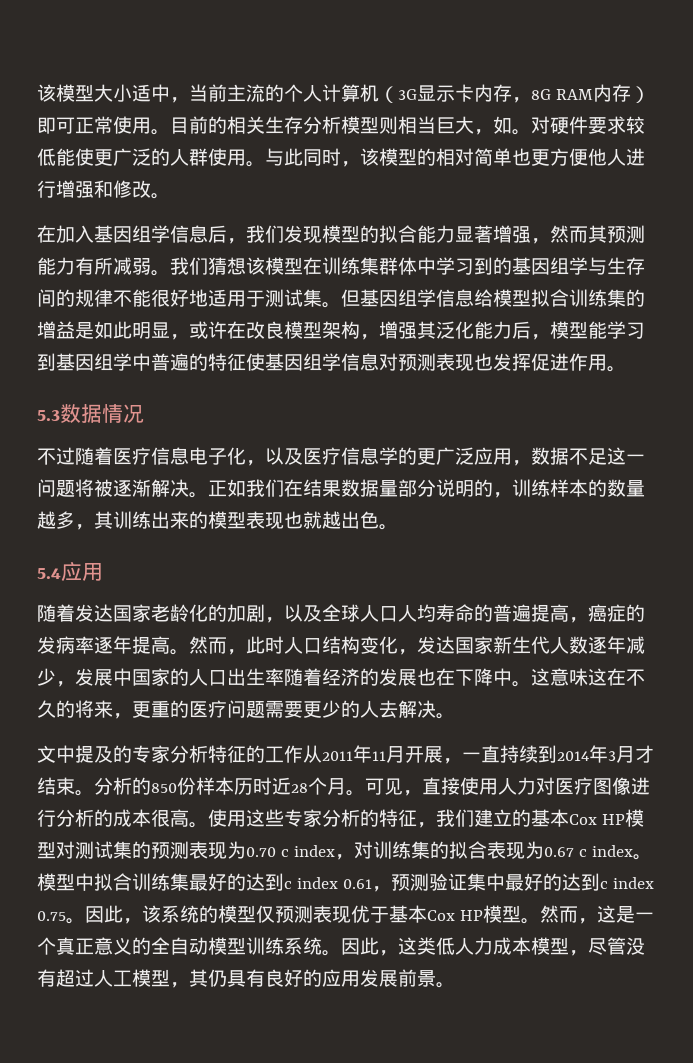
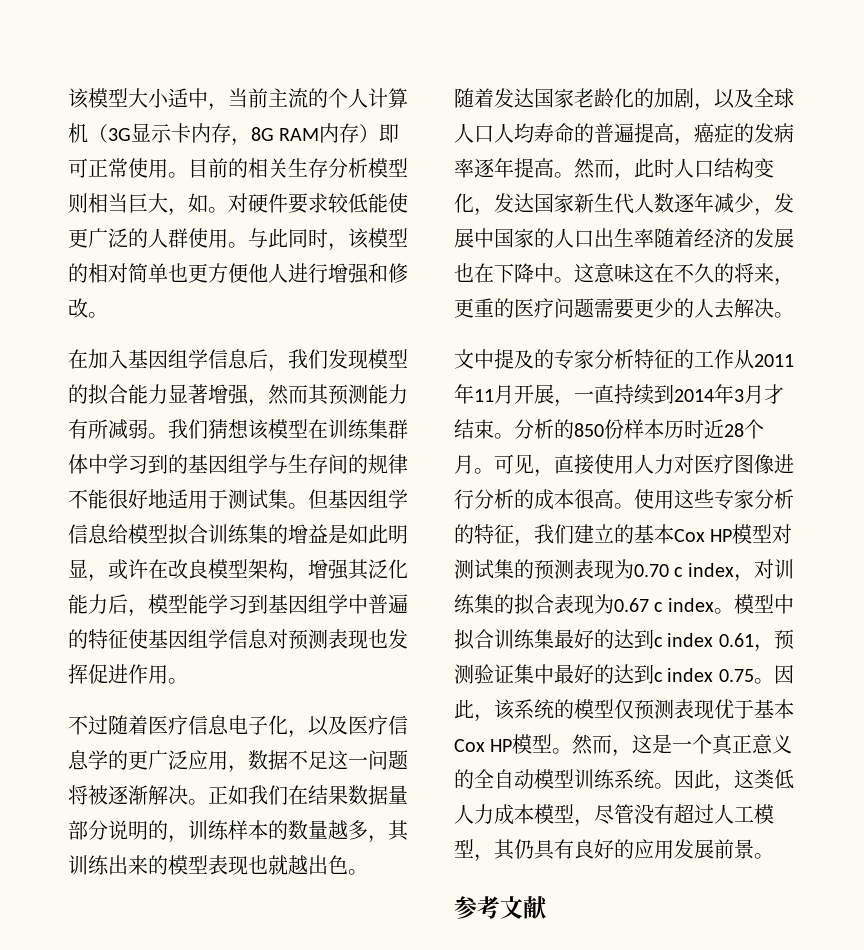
- 5.3数据情况
- 5.4应用
+ 参考文献

